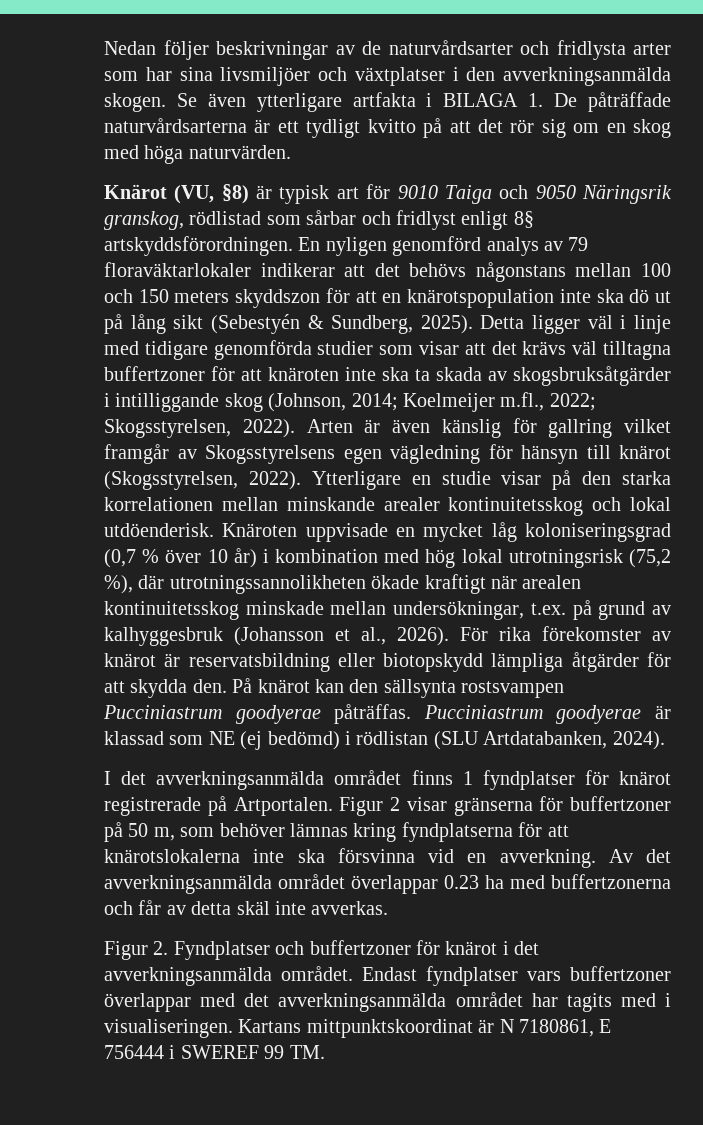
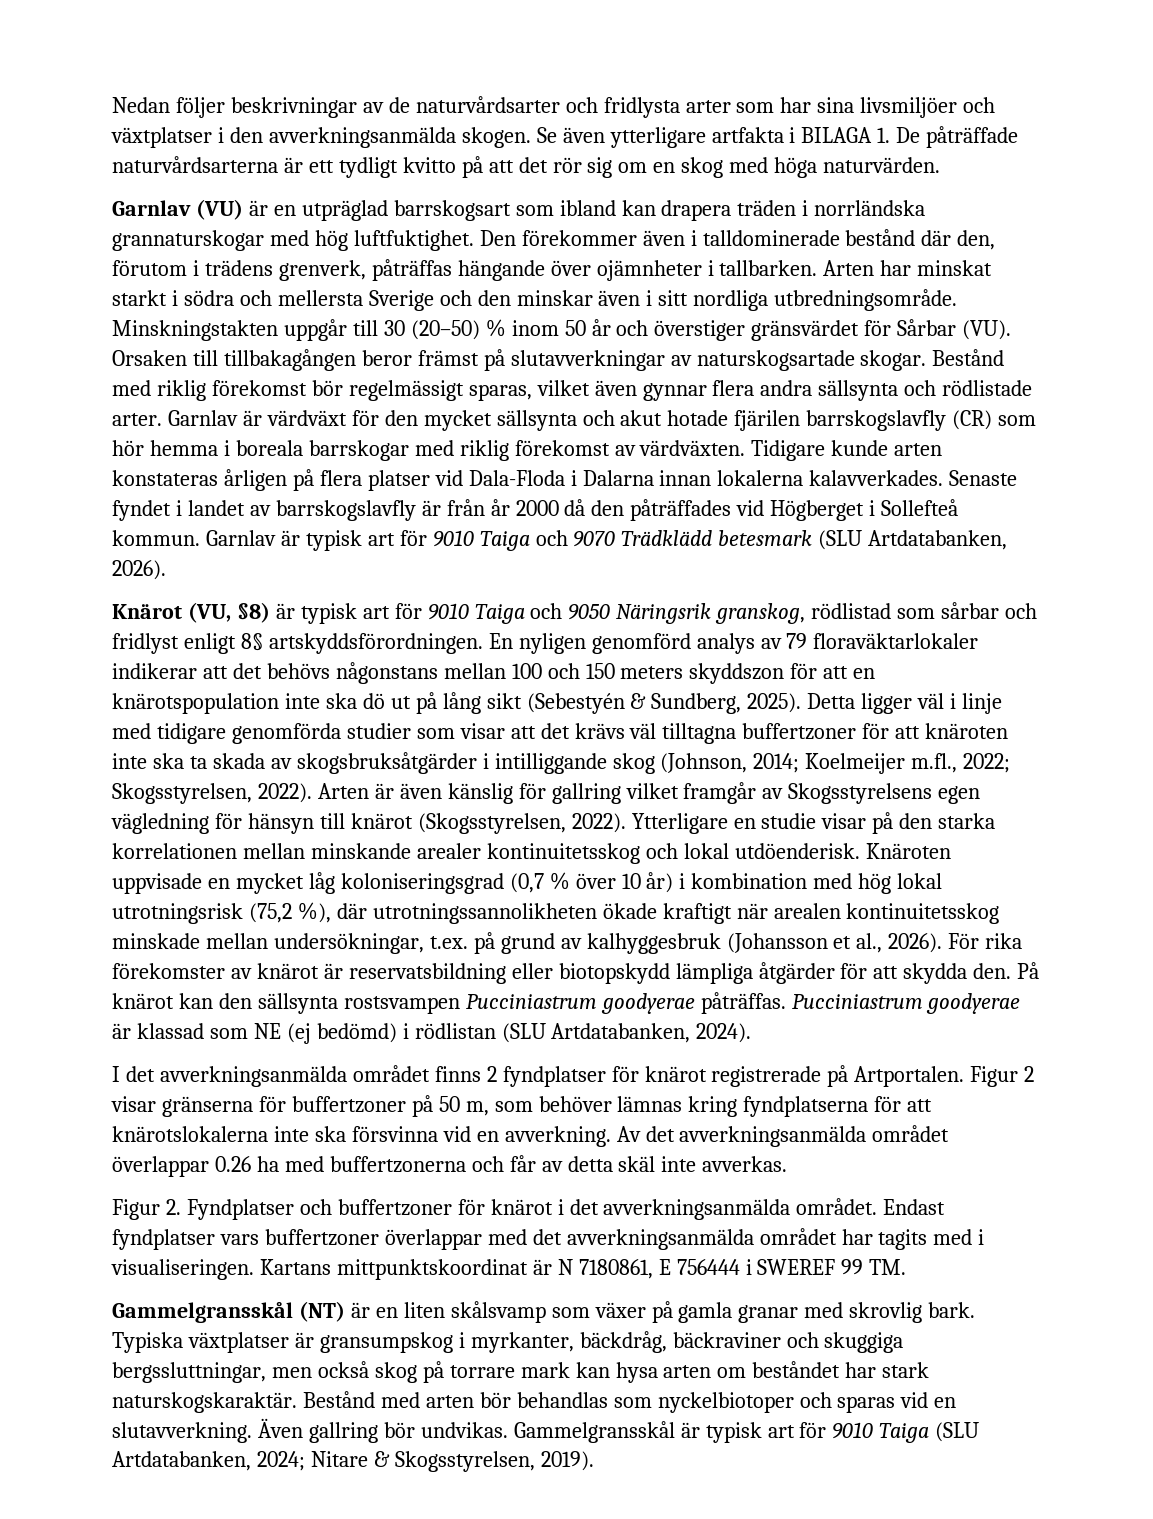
+ Garnlav (VU) är en utpräglad barrskogsart som ibland kan drapera träden i norrländska grannaturskogar med hög luftfuktighet. Den förekommer även i talldominerade bestånd där den, förutom i trädens grenverk, påträffas hängande över ojämnheter i tallbarken. Arten har minskat starkt i södra och mellersta Sverige och den minskar även i sitt nordliga utbredningsområde. Minskningstakten uppgår till 30 (20–50) % inom 50 år och överstiger gränsvärdet för Sårbar (VU). Orsaken till tillbakagången beror främst på slutavverkningar av naturskogsartade skogar. Bestånd med riklig förekomst bör regelmässigt sparas, vilket även gynnar flera andra sällsynta och rödlistade arter. Garnlav är värdväxt för den mycket sällsynta och akut hotade fjärilen barrskogslavfly (CR) som hör hemma i boreala barrskogar med riklig förekomst av värdväxten. Tidigare kunde arten konstateras årligen på flera platser vid Dala-Floda i Dalarna innan lokalerna kalavverkades. Senaste fyndet i landet av barrskogslavfly är från år 2000 då den påträffades vid Högberget i Sollefteå kommun. Garnlav är typisk art för 9010 Taiga och 9070 Trädklädd betesmark (SLU Artdatabanken, 2026).
- I det avverkningsanmälda området finns 1 fyndplatser för knärot registrerade på Artportalen.
+ I det avverkningsanmälda området finns 2 fyndplatser för knärot registrerade på Artportalen.
- Av det avverkningsanmälda området överlappar 0.23 ha med buffertzonerna och får av detta skäl inte avverkas.
+ Av det avverkningsanmälda området överlappar 0.26 ha med buffertzonerna och får av detta skäl inte avverkas.
+ Gammelgransskål (NT) är en liten skålsvamp som växer på gamla granar med skrovlig bark. Typiska växtplatser är gransumpskog i myrkanter, bäckdråg, bäckraviner och skuggiga bergssluttningar, men också skog på torrare mark kan hysa arten om beståndet har stark naturskogskaraktär. Bestånd med arten bör behandlas som nyckelbiotoper och sparas vid en slutavverkning. Även gallring bör undvikas. Gammelgransskål är typisk art för 9010 Taiga (SLU Artdatabanken, 2024; Nitare & Skogsstyrelsen, 2019).

